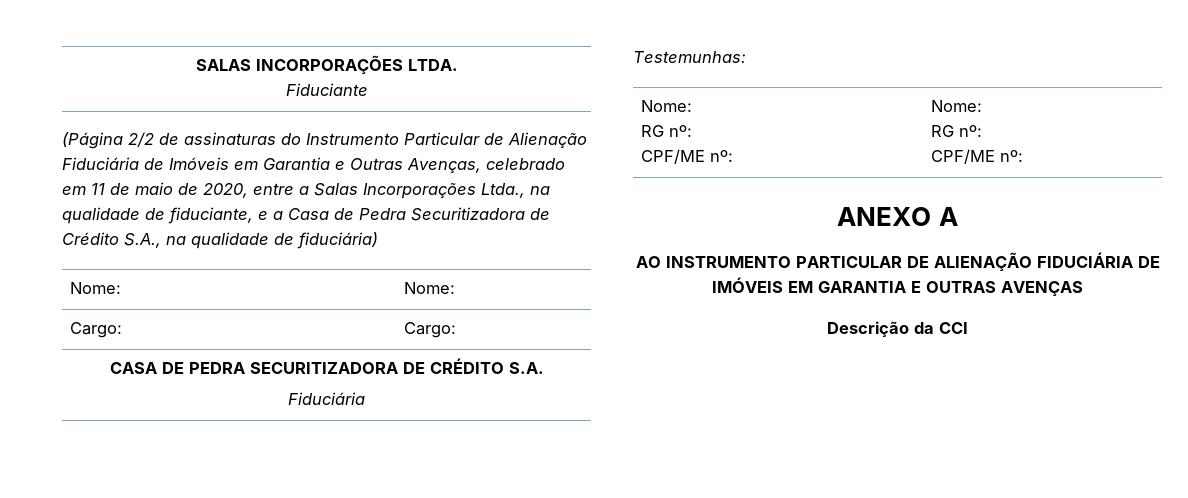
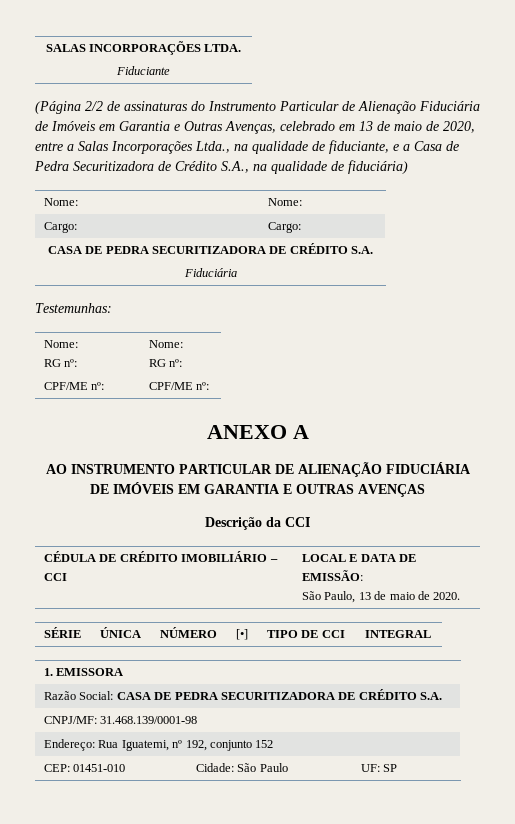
- (Página 2/2 de assinaturas do Instrumento Particular de Alienação Fiduciária de Imóveis em Garantia e Outras Avenças, celebrado em 11 de maio de 2020, entre a Salas Incorporações Ltda., na qualidade de fiduciante, e a Casa de Pedra Securitizadora de Crédito S.A., na qualidade de fiduciária)
+ (Página 2/2 de assinaturas do Instrumento Particular de Alienação Fiduciária de Imóveis em Garantia e Outras Avenças, celebrado em 13 de maio de 2020, entre a Salas Incorporações Ltda., na qualidade de fiduciante, e a Casa de Pedra Securitizadora de Crédito S.A., na qualidade de fiduciária)
+ CÉDULA DE CRÉDITO IMOBILIÁRIO – CCI | LOCAL E DATA DE EMISSÃO:
+ São Paulo, 13 de maio de 2020.
+ SÉRIE | ÚNICA | NÚMERO | [•] | TIPO DE CCI | INTEGRAL
+ 1. EMISSORA
+ Razão Social: CASA DE PEDRA SECURITIZADORA DE CRÉDITO S.A.
+ CNPJ/MF: 31.468.139/0001-98
+ Endereço: Rua Iguatemi, nº 192, conjunto 152
+ CEP: 01451-010 | Cidade: São Paulo | UF: SP

